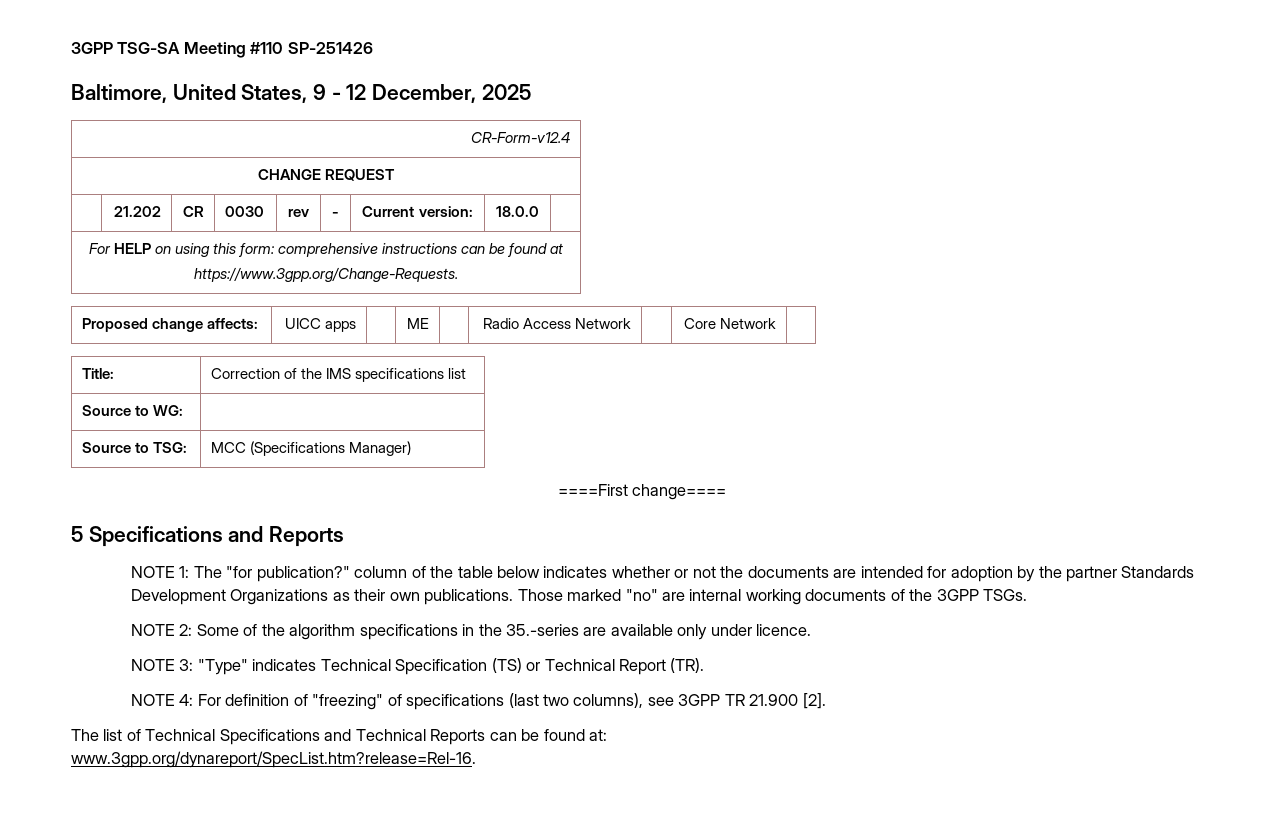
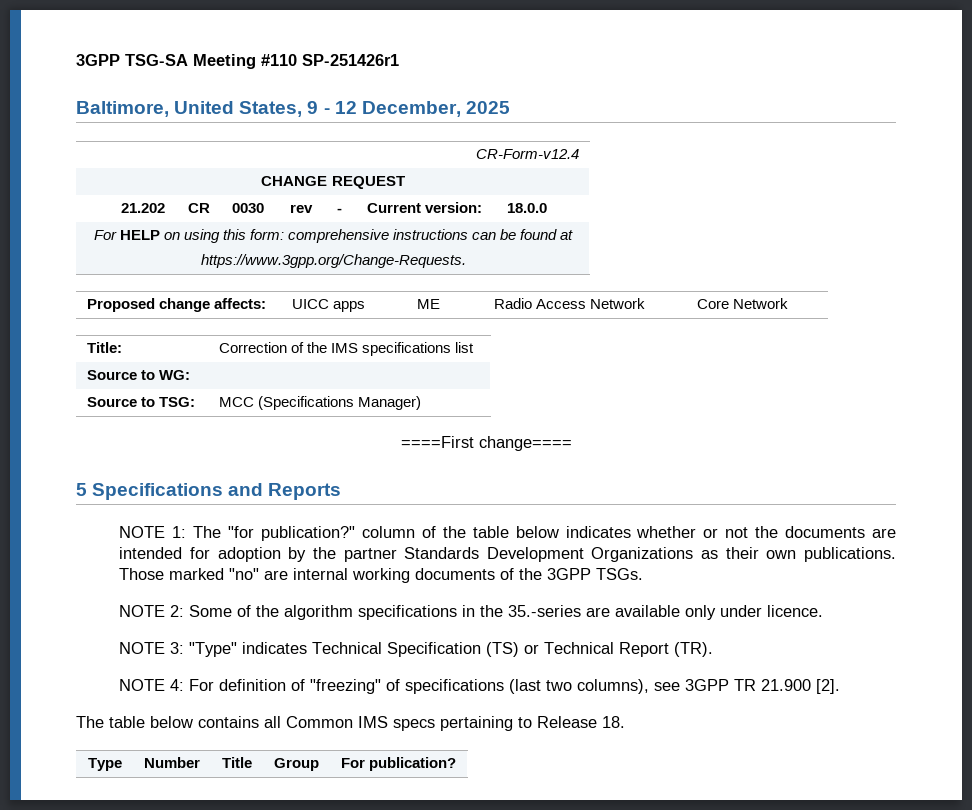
- 3GPP TSG-SA Meeting #110 SP-251426
+ 3GPP TSG-SA Meeting #110 SP-251426r1
- The list of Technical Specifications and Technical Reports can be found at:
- www.3gpp.org/dynareport/SpecList.htm?release=Rel-16.
+ The table below contains all Common IMS specs pertaining to Release 18.
+ Type | Number | Title | Group | For publication?

